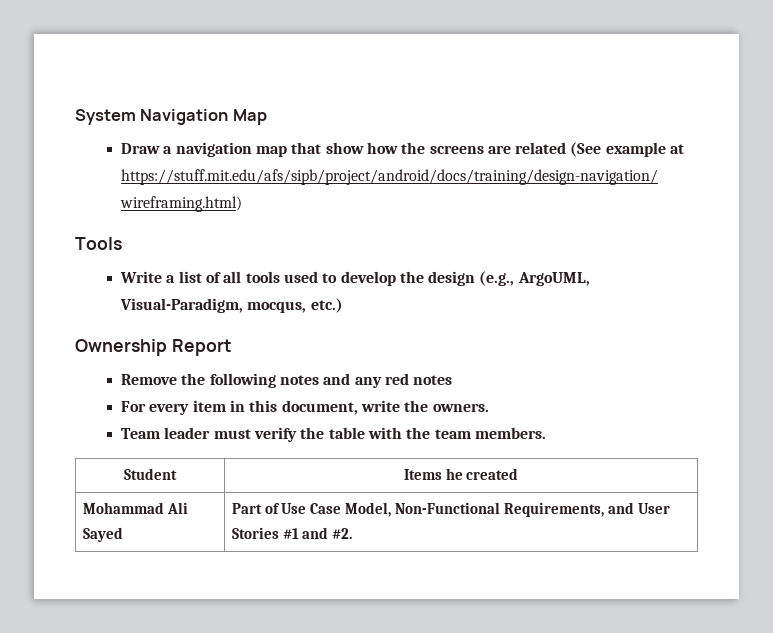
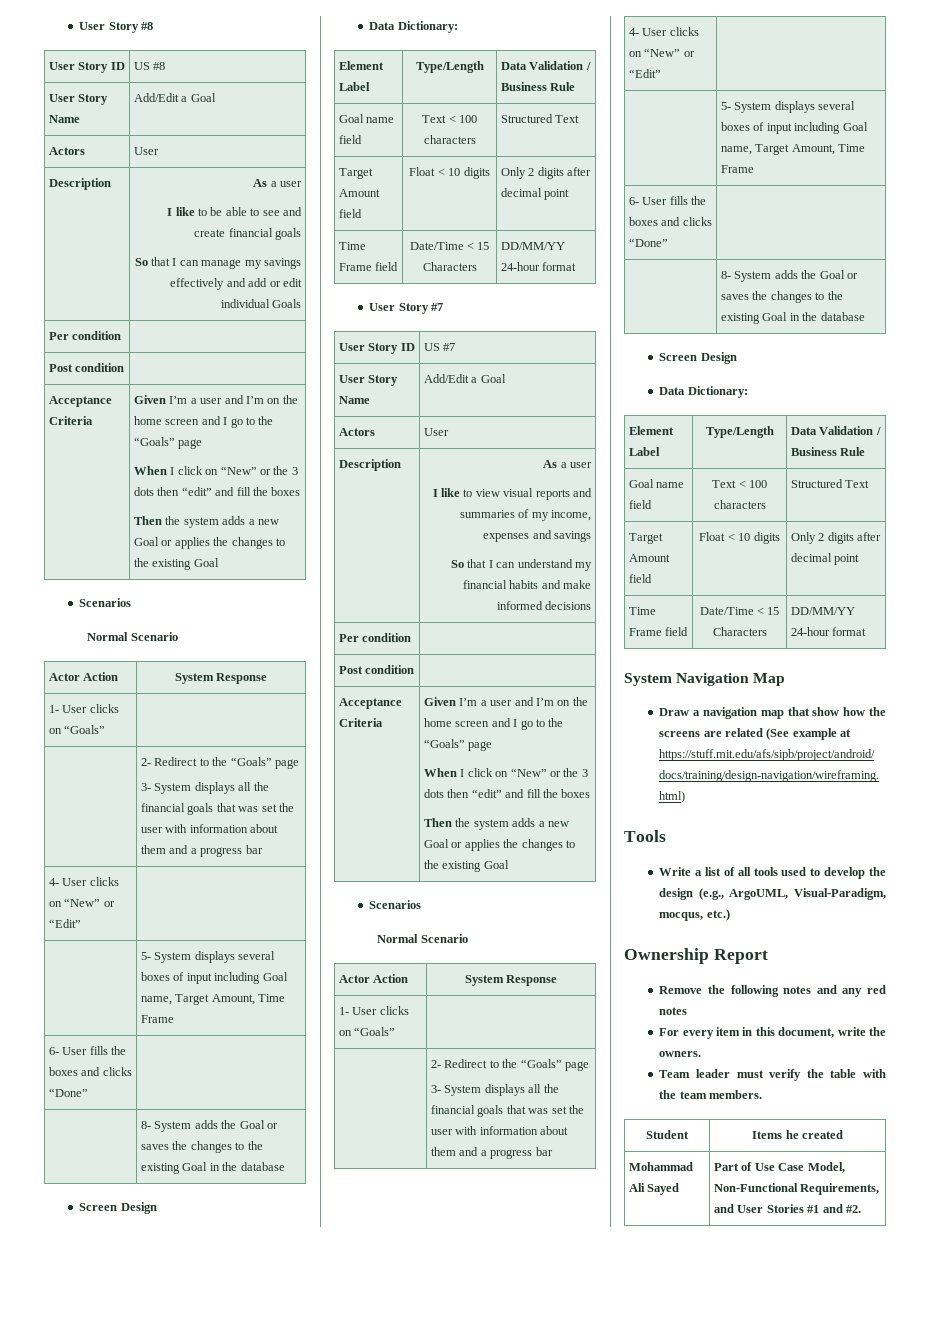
+ User Story #8
+ User Story ID | US #8
+ User Story Name | Add/Edit a Goal
+ Actors | User
+ Description | As a user
+ I like to be able to see and create financial goals
+ So that I can manage my savings effectively and add or edit individual Goals
+ Per condition |
+ Post condition |
+ Acceptance Criteria | Given I’m a user and I’m on the home screen and I go to the “Goals” page
+ When I click on “New” or the 3 dots then “edit” and fill the boxes
+ Then the system adds a new Goal or applies the changes to the existing Goal
+ Scenarios
+ Normal Scenario
+ Actor Action | System Response
+ 1- User clicks on “Goals” |
+ | 2- Redirect to the “Goals” page
+ 3- System displays all the financial goals that was set the user with information about them and a progress bar
+ 4- User clicks on “New” or “Edit” |
+ | 5- System displays several boxes of input including Goal name, Target Amount, Time Frame
+ 6- User fills the boxes and clicks “Done” |
+ | 8- System adds the Goal or saves the changes to the existing Goal in the database
+ Screen Design
+ Data Dictionary:
+ Element Label | Type/Length | Data Validation / Business Rule
+ Goal name field | Text < 100 characters | Structured Text
+ Target Amount field | Float < 10 digits | Only 2 digits after decimal point
+ Time Frame field | Date/Time < 15 Characters | DD/MM/YY 24-hour format
+ User Story #7
+ User Story ID | US #7
+ User Story Name | Add/Edit a Goal
+ Actors | User
+ Description | As a user
+ I like to view visual reports and summaries of my income, expenses and savings
+ So that I can understand my financial habits and make informed decisions
+ Per condition |
+ Post condition |
+ Acceptance Criteria | Given I’m a user and I’m on the home screen and I go to the “Goals” page
+ When I click on “New” or the 3 dots then “edit” and fill the boxes
+ Then the system adds a new Goal or applies the changes to the existing Goal
+ Scenarios
+ Normal Scenario
+ Actor Action | System Response
+ 1- User clicks on “Goals” |
+ | 2- Redirect to the “Goals” page
+ 3- System displays all the financial goals that was set the user with information about them and a progress bar
+ 4- User clicks on “New” or “Edit” |
+ | 5- System displays several boxes of input including Goal name, Target Amount, Time Frame
+ 6- User fills the boxes and clicks “Done” |
+ | 8- System adds the Goal or saves the changes to the existing Goal in the database
+ Screen Design
+ Data Dictionary:
+ Element Label | Type/Length | Data Validation / Business Rule
+ Goal name field | Text < 100 characters | Structured Text
+ Target Amount field | Float < 10 digits | Only 2 digits after decimal point
+ Time Frame field | Date/Time < 15 Characters | DD/MM/YY 24-hour format

